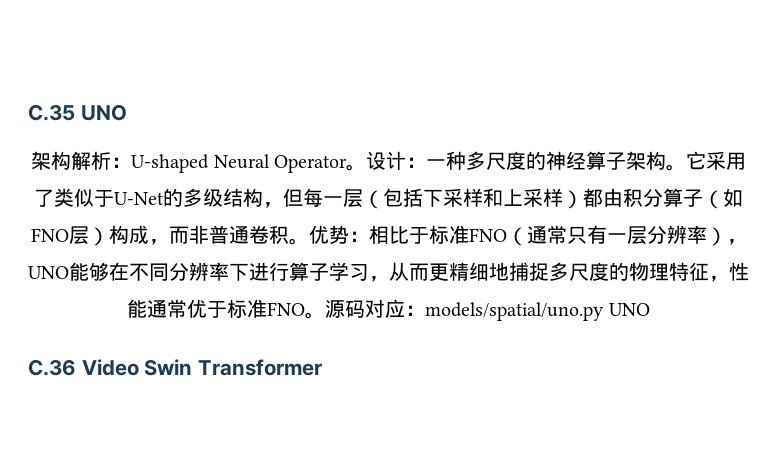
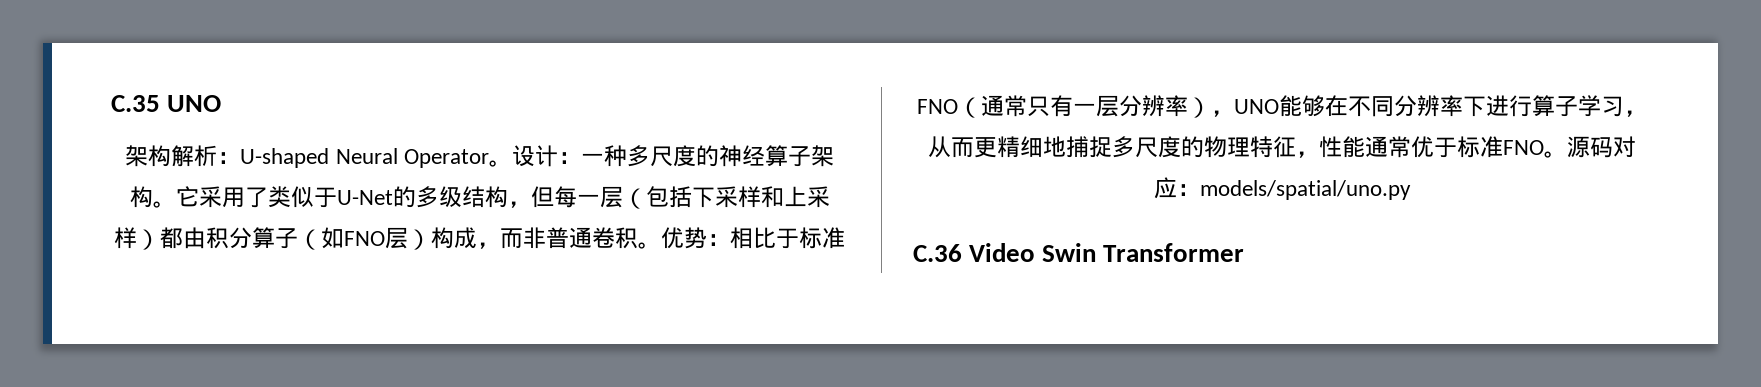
- 源码对应：models/spatial/uno.py UNO
+ 源码对应：models/spatial/uno.py

